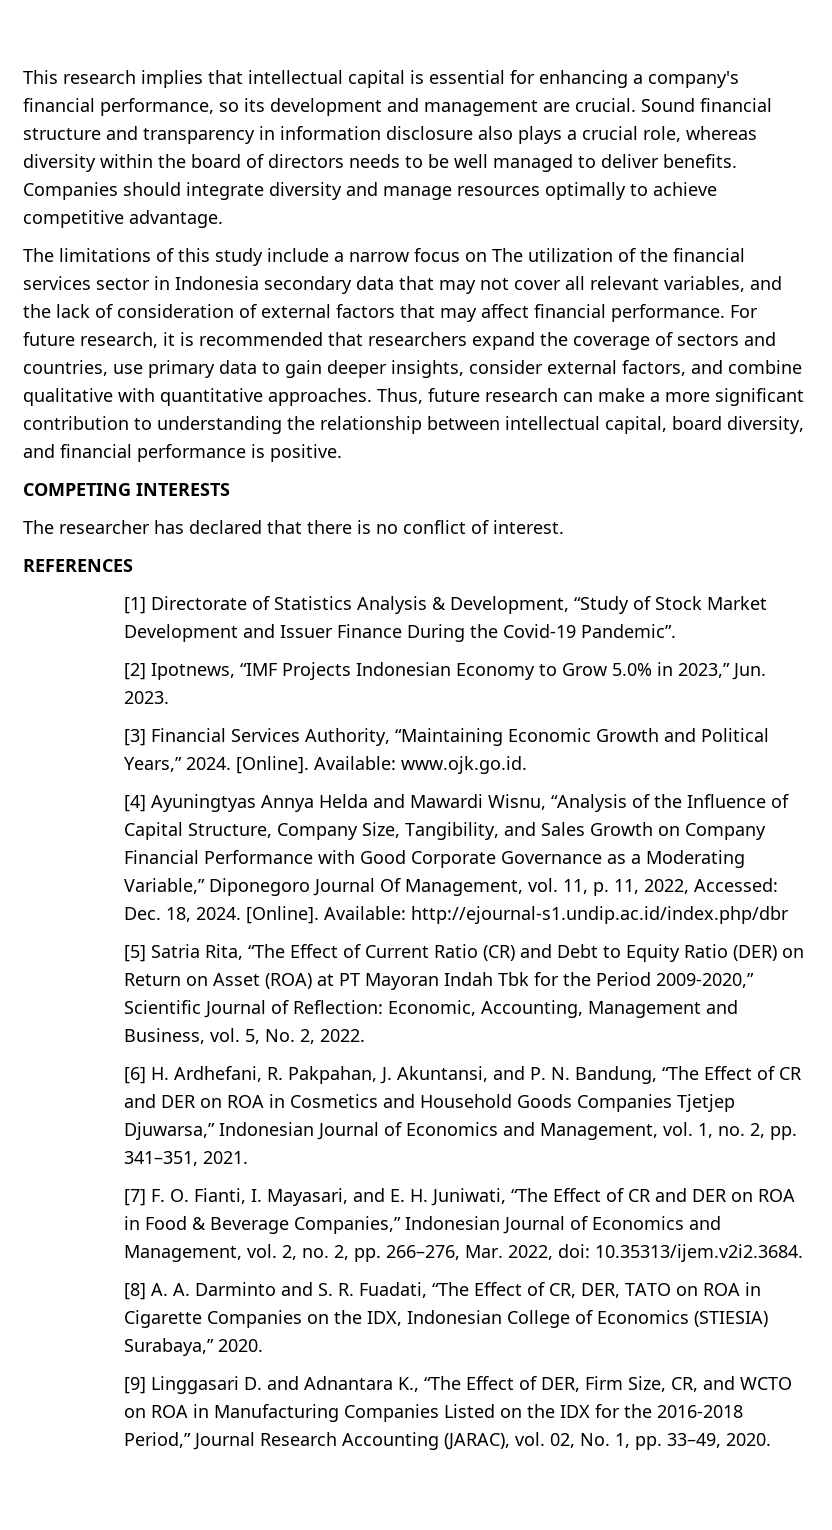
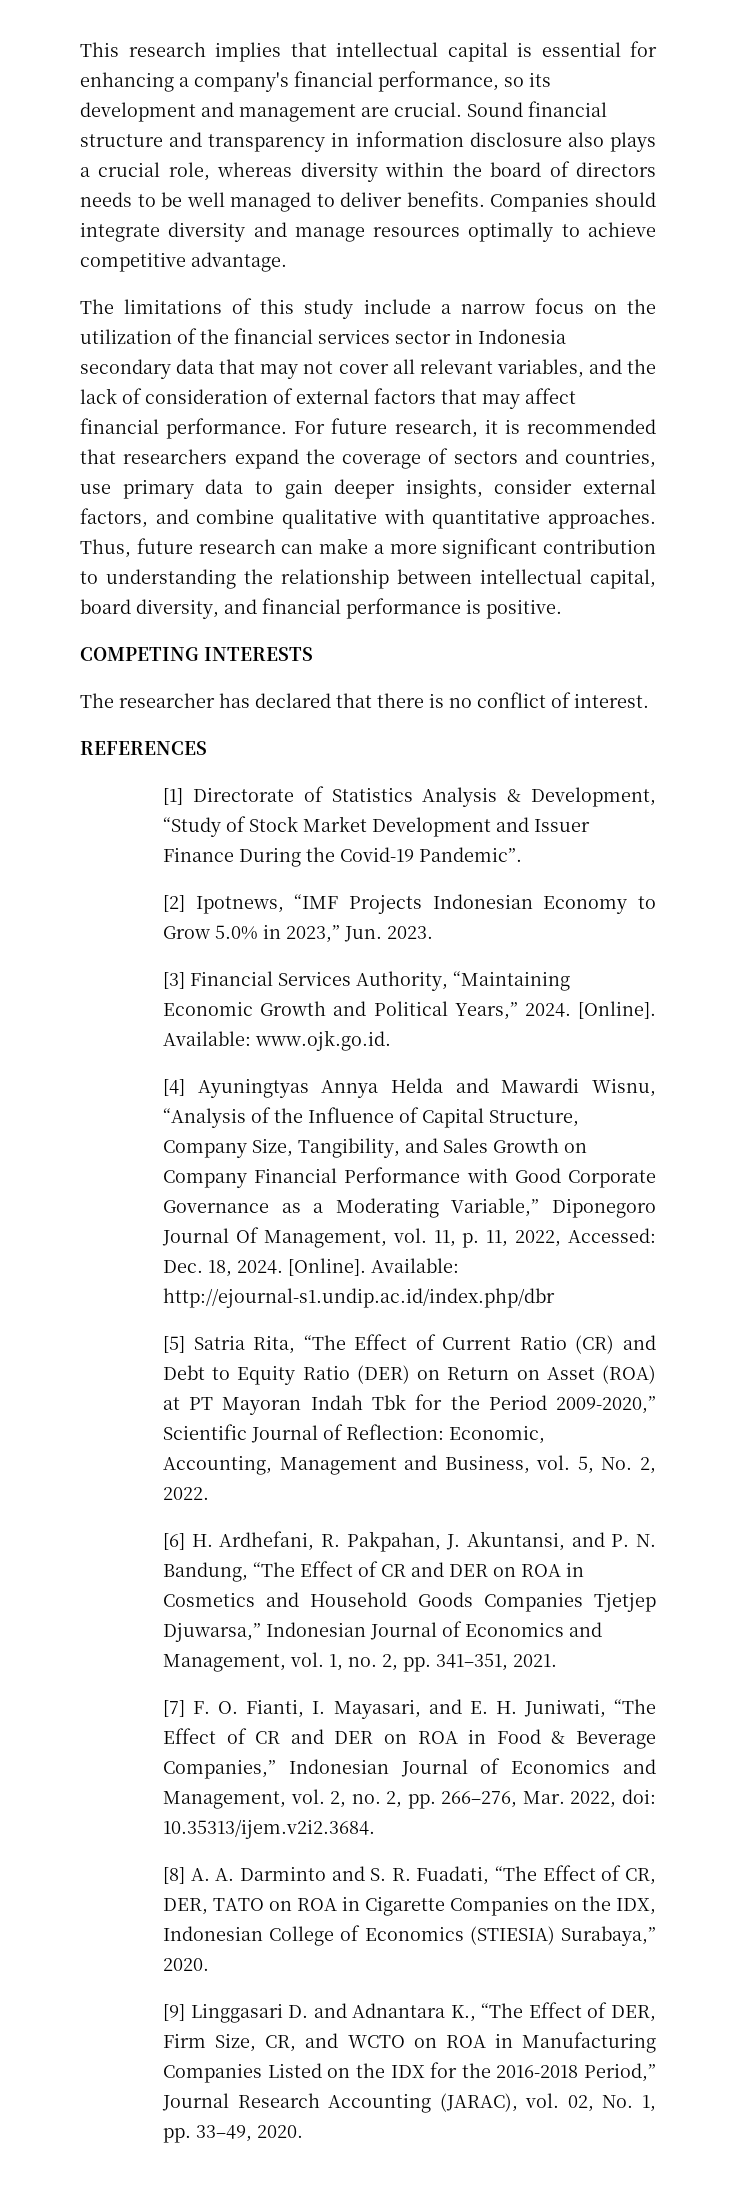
- The limitations of this study include a narrow focus on The utilization of the financial services sector in Indonesia secondary data that may not cover all relevant variables, and the lack of consideration of external factors that may affect financial performance.
+ The limitations of this study include a narrow focus on the utilization of the financial services sector in Indonesia secondary data that may not cover all relevant variables, and the lack of consideration of external factors that may affect financial performance.

